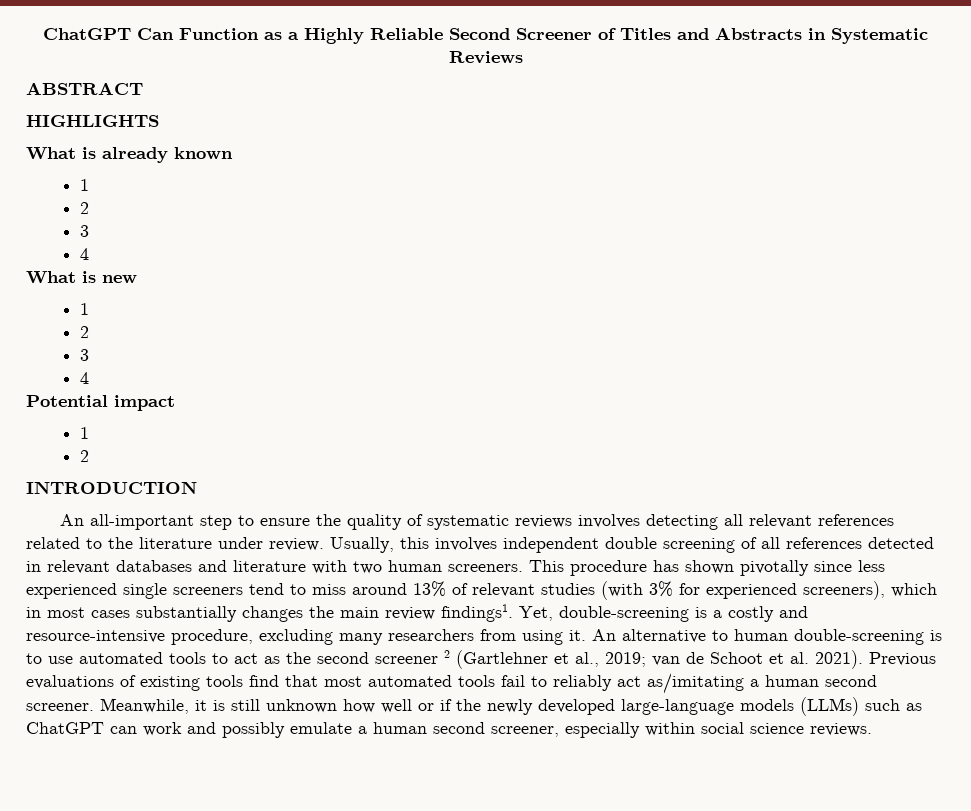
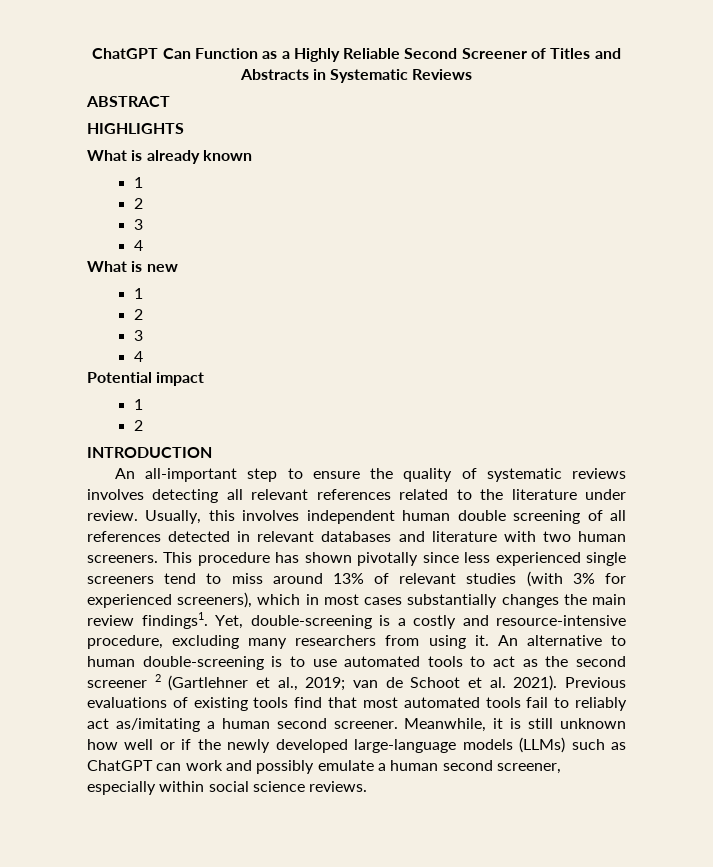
- Usually, this involves independent double screening of all references detected in relevant databases and literature with two human screeners.
+ Usually, this involves independent human double screening of all references detected in relevant databases and literature with two human screeners.

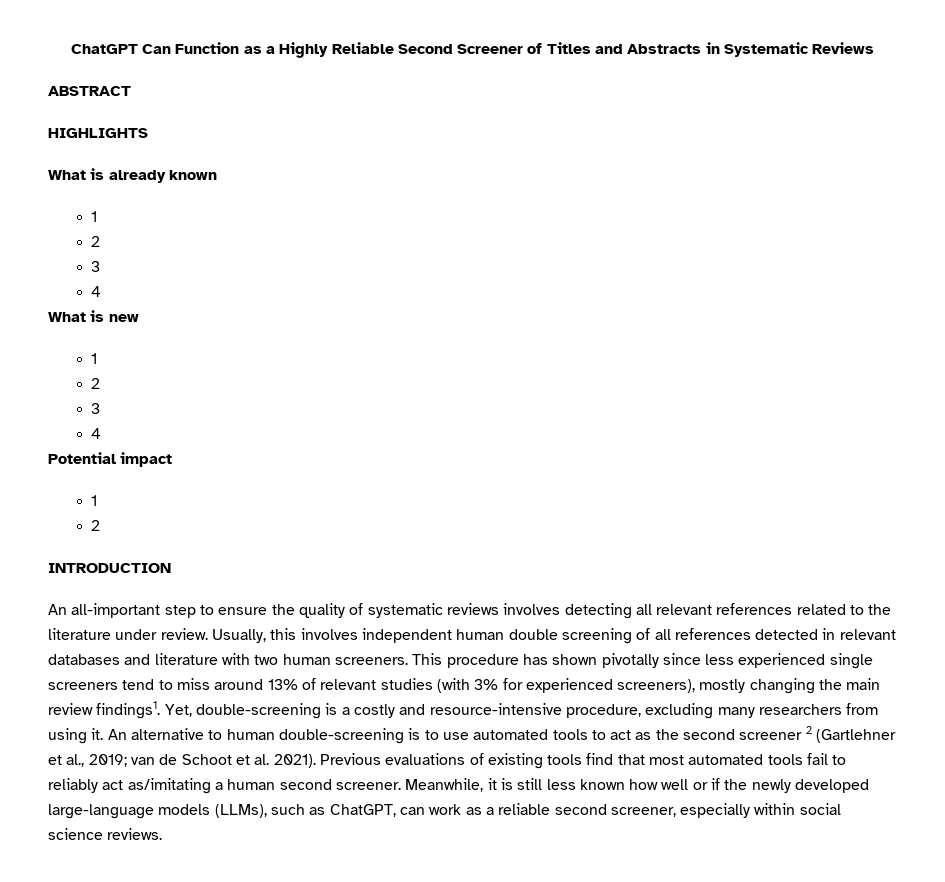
- This procedure has shown pivotally since less experienced single screeners tend to miss around 13% of relevant studies (with 3% for experienced screeners), which in most cases substantially changes the main review findings1.
+ This procedure has shown pivotally since less experienced single screeners tend to miss around 13% of relevant studies (with 3% for experienced screeners), mostly changing the main review findings1.
- Meanwhile, it is still unknown how well or if the newly developed large-language models (LLMs) such as ChatGPT can work and possibly emulate a human second screener, especially within social science reviews.
+ Meanwhile, it is still less known how well or if the newly developed large-language models (LLMs), such as ChatGPT, can work as a reliable second screener, especially within social science reviews.

